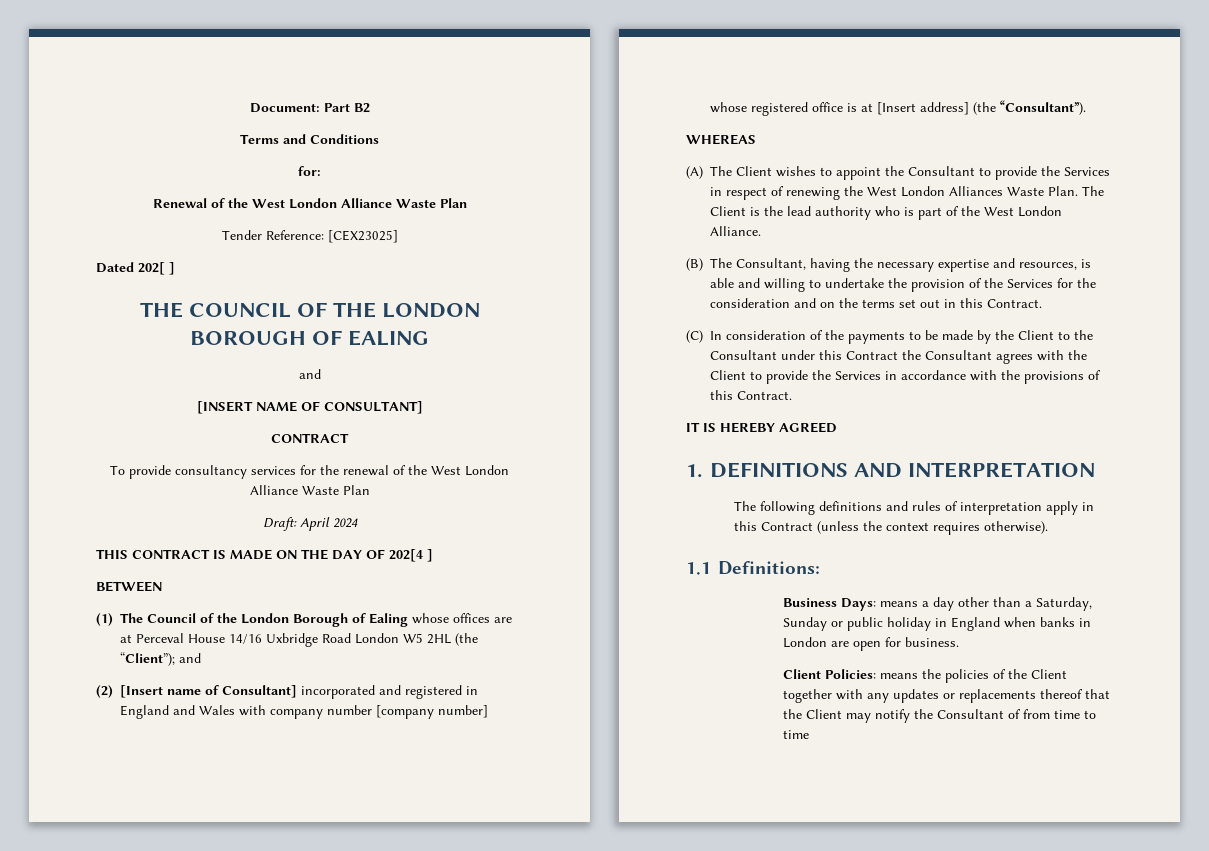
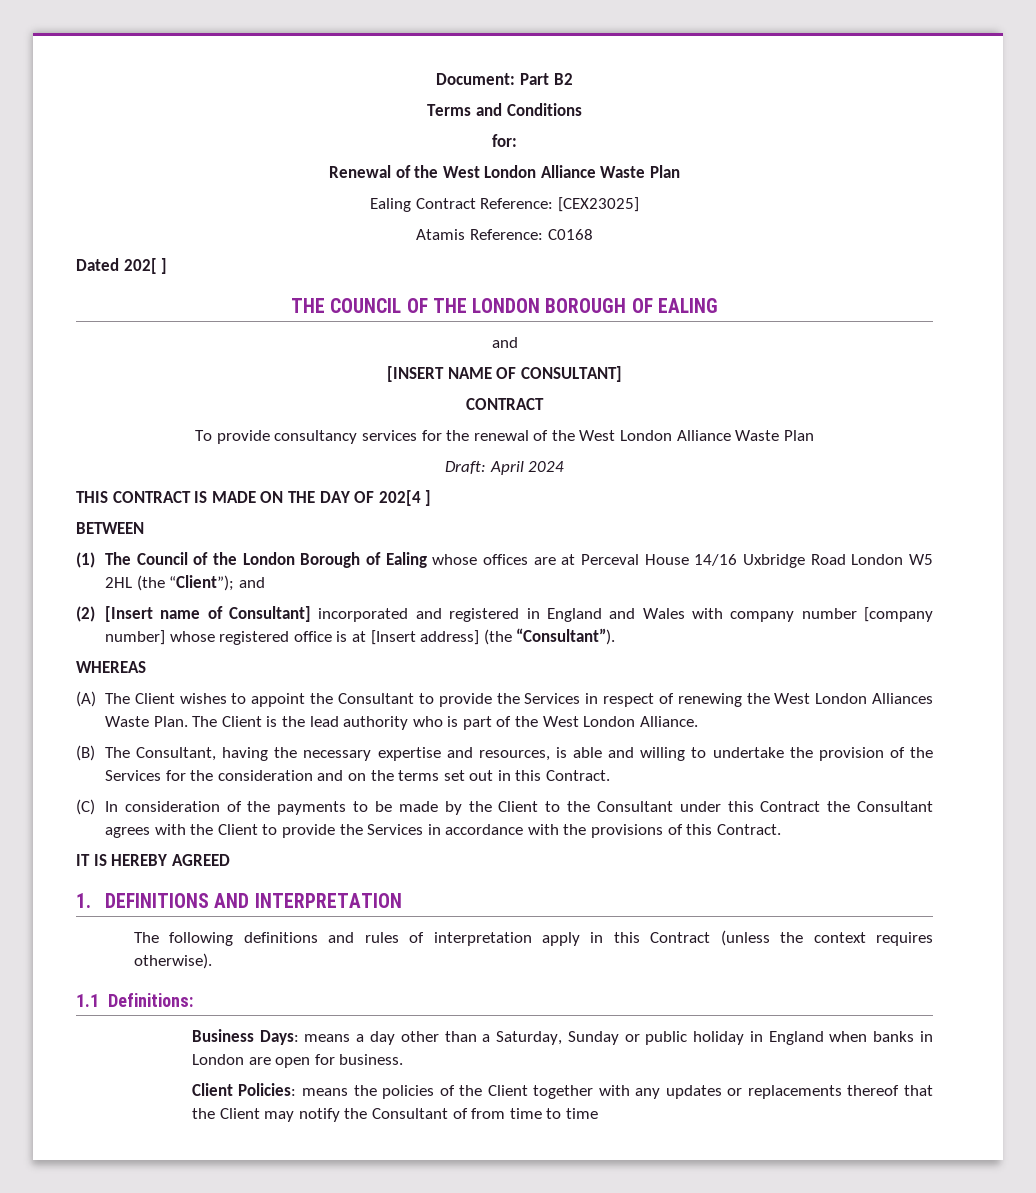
- Tender Reference: [CEX23025]
+ Ealing Contract Reference: [CEX23025]
+ Atamis Reference: C0168

